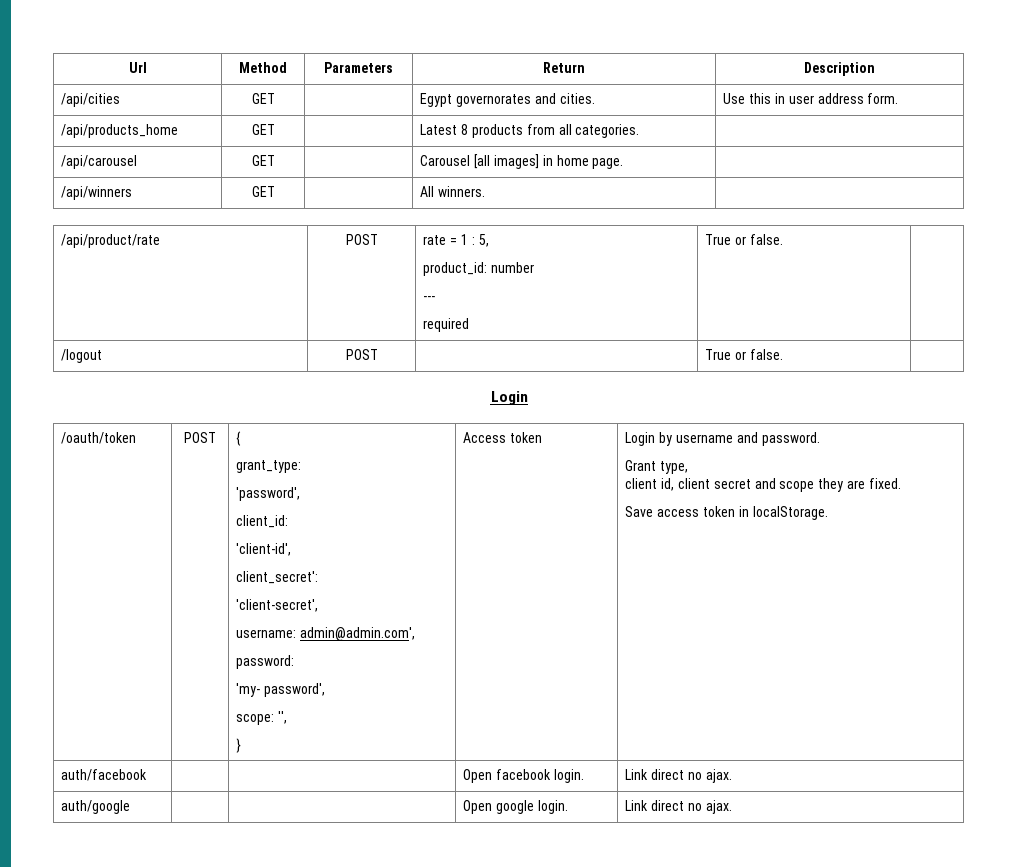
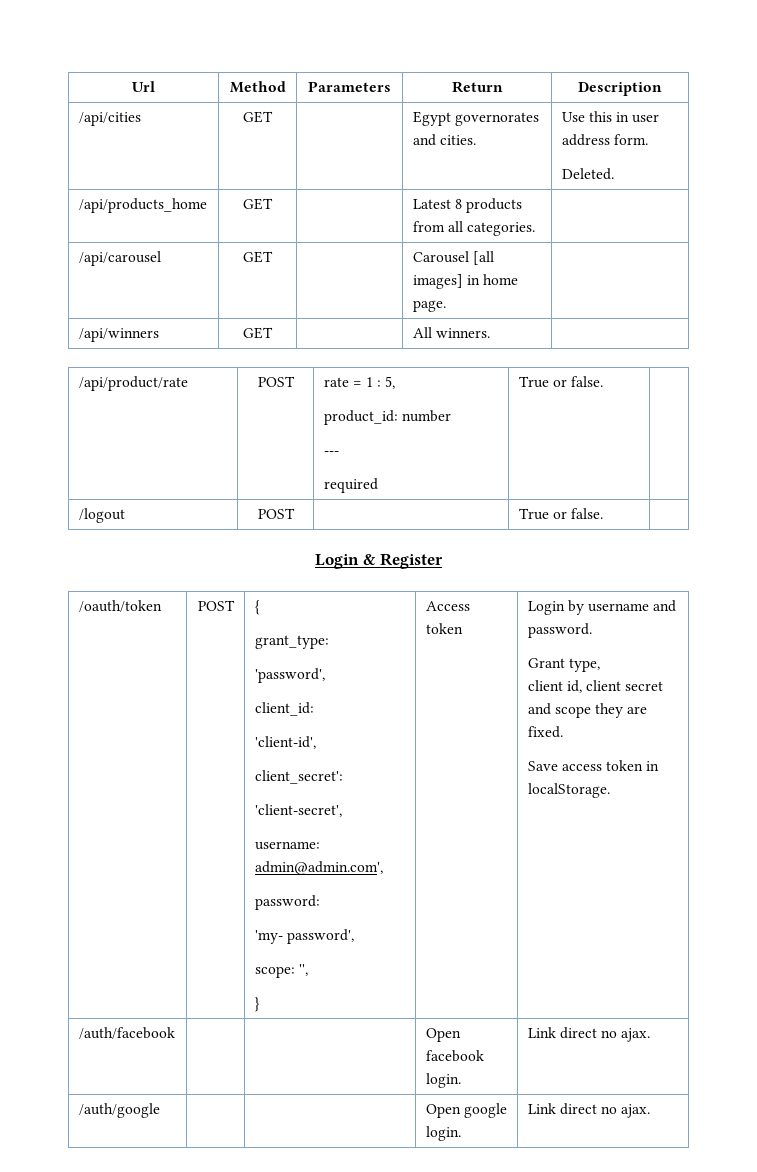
  /api/cities | GET | | Egypt governorates and cities. | Use this in user address form.
+ Deleted.
  /logout | POST | | True or false. |
- Login
+ Login & Register
- auth/facebook | | | Open facebook login. | Link direct no ajax.
+ /auth/facebook | | | Open facebook login. | Link direct no ajax.
- auth/google | | | Open google login. | Link direct no ajax.
+ /auth/google | | | Open google login. | Link direct no ajax.

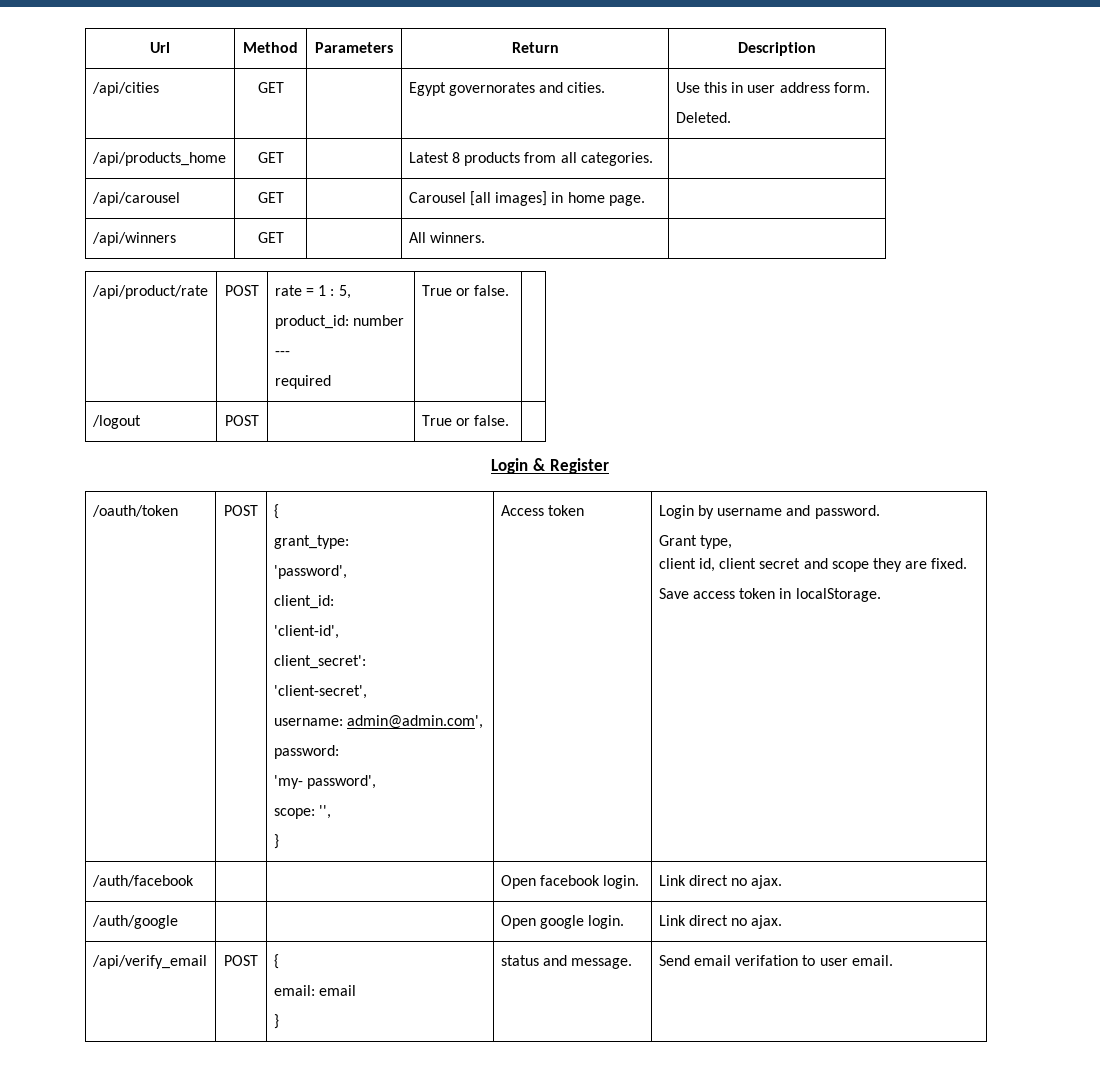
+ /api/verify_email | POST | {
+ email: email
+ } | status and message. | Send email verifation to user email.

